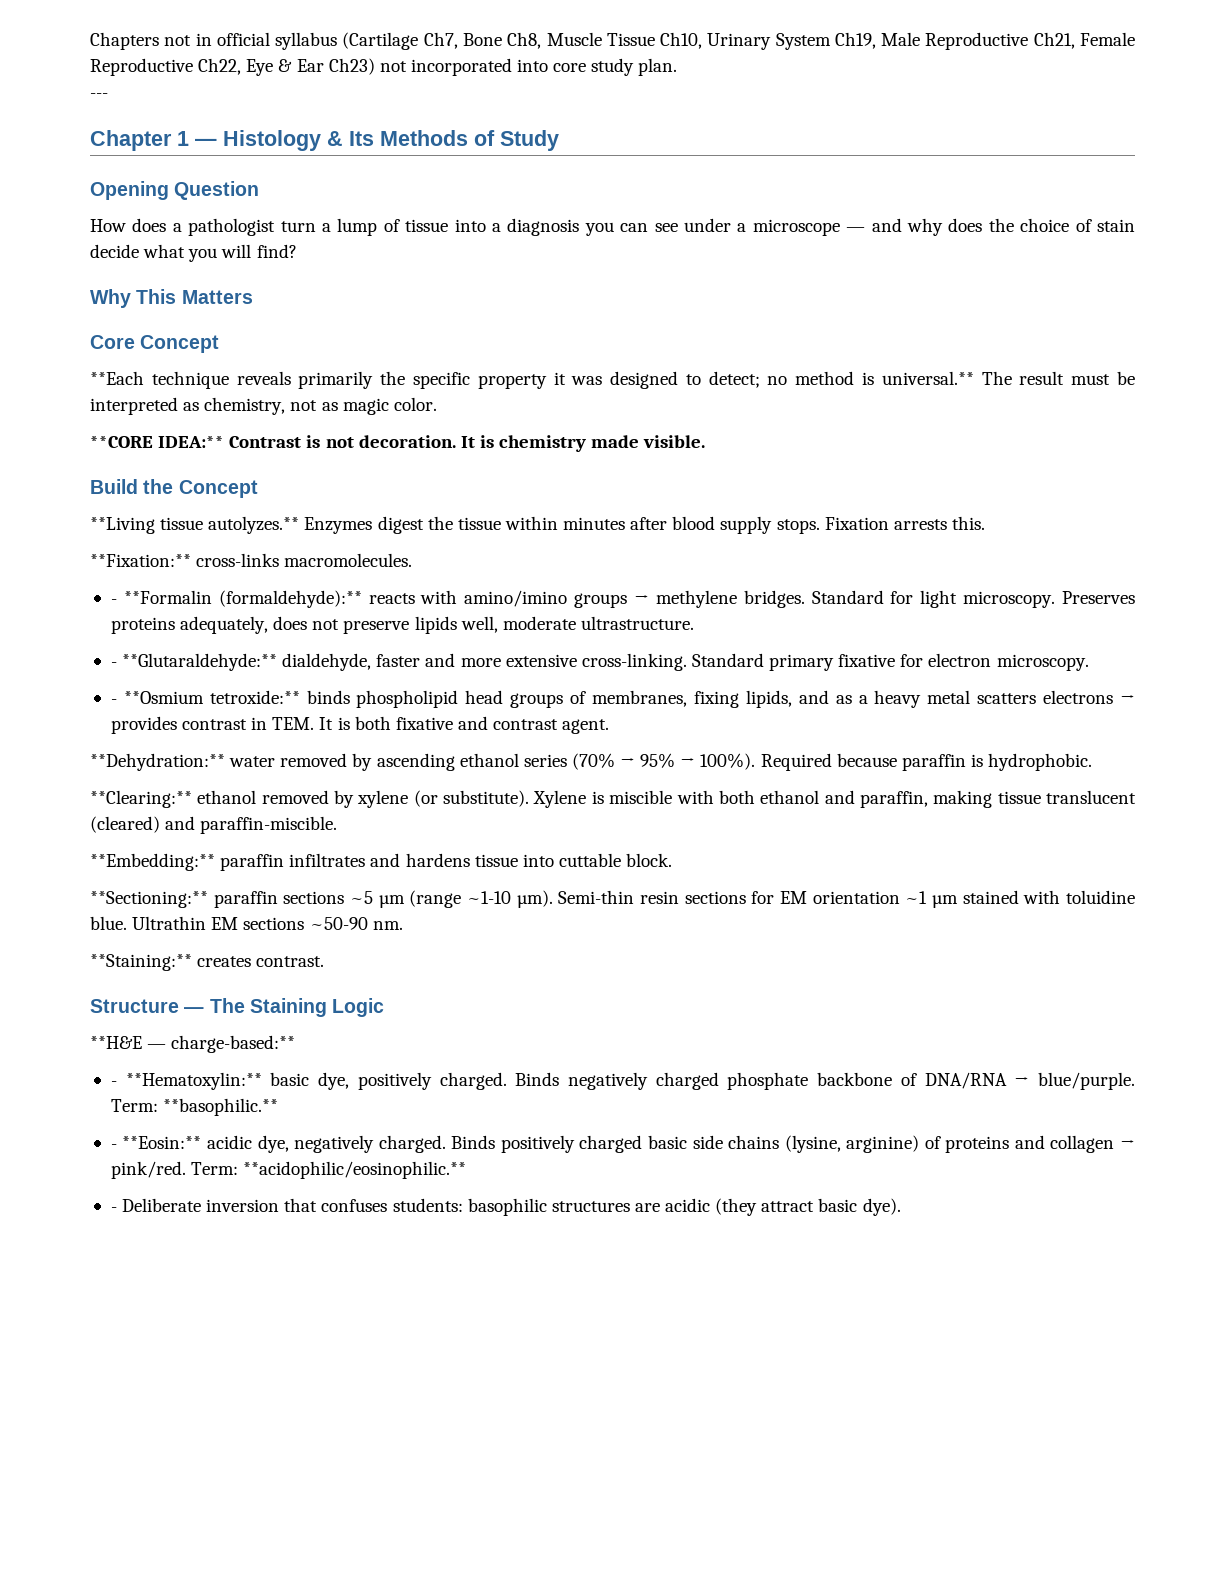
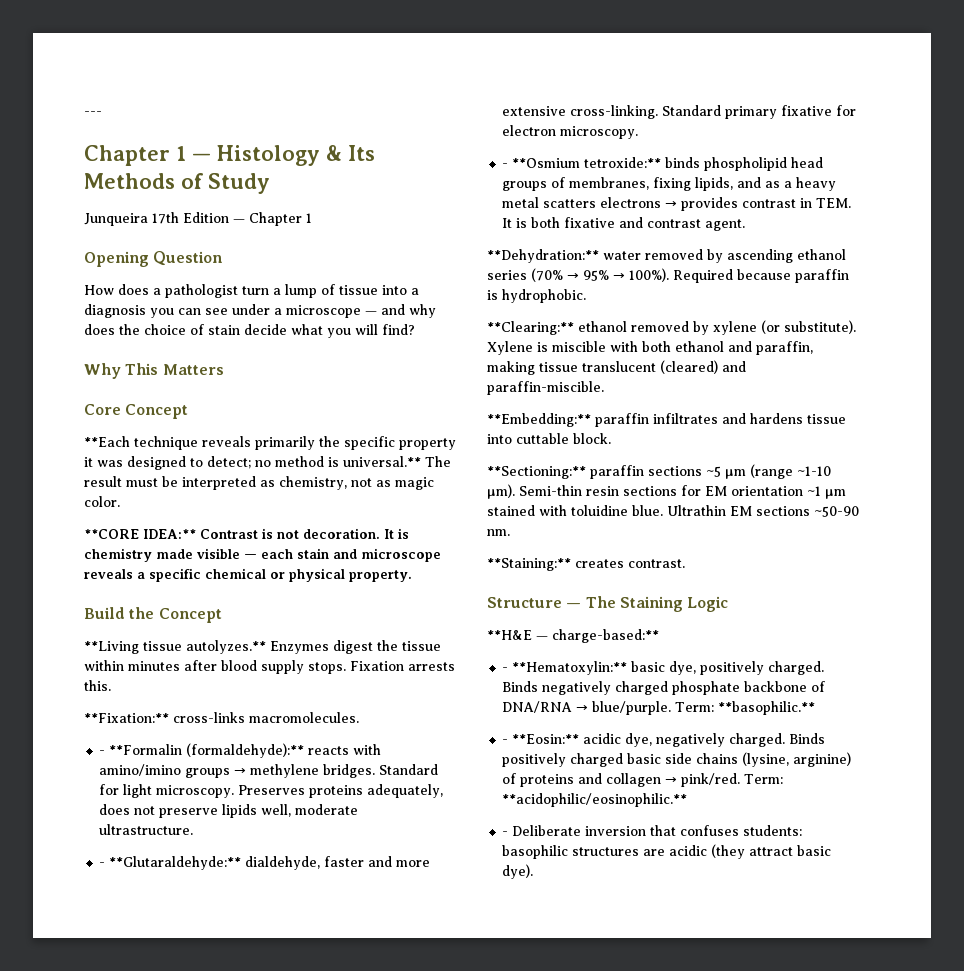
- Chapters not in official syllabus (Cartilage Ch7, Bone Ch8, Muscle Tissue Ch10, Urinary System Ch19, Male Reproductive Ch21, Female Reproductive Ch22, Eye & Ear Ch23) not incorporated into core study plan.
+ Junqueira 17th Edition — Chapter 1
- It is chemistry made visible.
+ It is chemistry made visible — each stain and microscope reveals a specific chemical or physical property.

